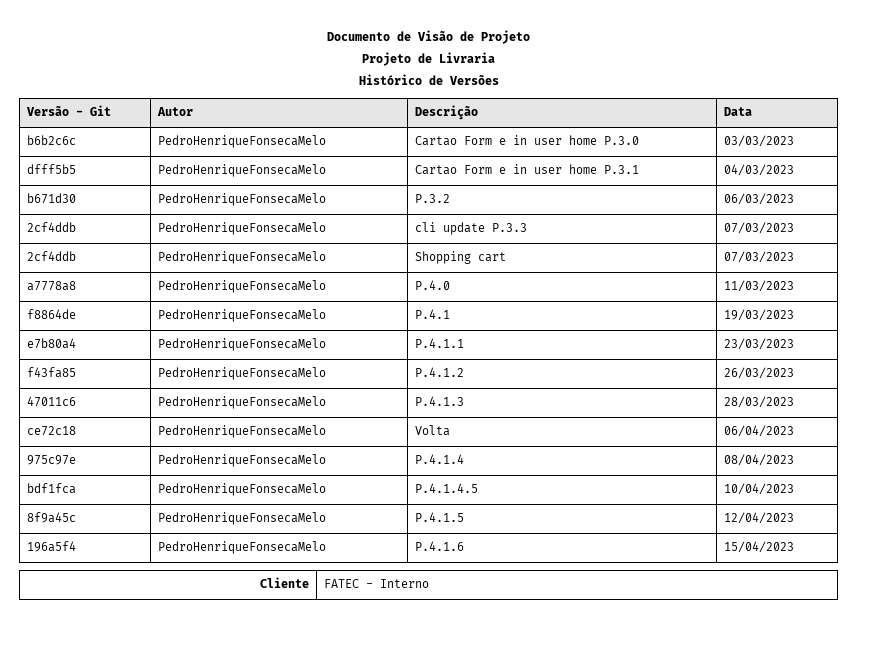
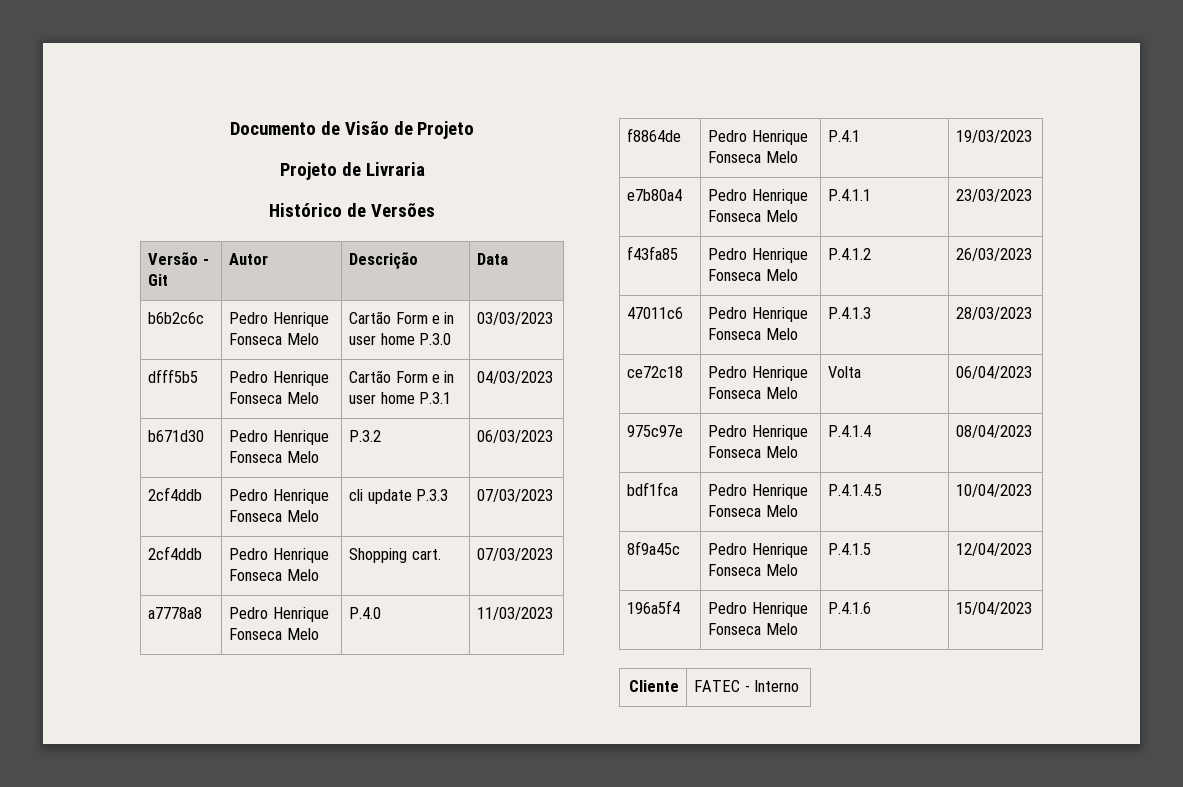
- b6b2c6c | PedroHenriqueFonsecaMelo | Cartao Form e in user home P.3.0 | 03/03/2023
+ b6b2c6c | Pedro Henrique Fonseca Melo | Cartão Form e in user home P.3.0 | 03/03/2023
- dfff5b5 | PedroHenriqueFonsecaMelo | Cartao Form e in user home P.3.1 | 04/03/2023
+ dfff5b5 | Pedro Henrique Fonseca Melo | Cartão Form e in user home P.3.1 | 04/03/2023
- b671d30 | PedroHenriqueFonsecaMelo | P.3.2 | 06/03/2023
+ b671d30 | Pedro Henrique Fonseca Melo | P.3.2 | 06/03/2023
- 2cf4ddb | PedroHenriqueFonsecaMelo | cli update P.3.3 | 07/03/2023
+ 2cf4ddb | Pedro Henrique Fonseca Melo | cli update P.3.3 | 07/03/2023
- 2cf4ddb | PedroHenriqueFonsecaMelo | Shopping cart | 07/03/2023
+ 2cf4ddb | Pedro Henrique Fonseca Melo | Shopping cart. | 07/03/2023
- a7778a8 | PedroHenriqueFonsecaMelo | P.4.0 | 11/03/2023
+ a7778a8 | Pedro Henrique Fonseca Melo | P.4.0 | 11/03/2023
- f8864de | PedroHenriqueFonsecaMelo | P.4.1 | 19/03/2023
+ f8864de | Pedro Henrique Fonseca Melo | P.4.1 | 19/03/2023
- e7b80a4 | PedroHenriqueFonsecaMelo | P.4.1.1 | 23/03/2023
+ e7b80a4 | Pedro Henrique Fonseca Melo | P.4.1.1 | 23/03/2023
- f43fa85 | PedroHenriqueFonsecaMelo | P.4.1.2 | 26/03/2023
+ f43fa85 | Pedro Henrique Fonseca Melo | P.4.1.2 | 26/03/2023
- 47011c6 | PedroHenriqueFonsecaMelo | P.4.1.3 | 28/03/2023
+ 47011c6 | Pedro Henrique Fonseca Melo | P.4.1.3 | 28/03/2023
- ce72c18 | PedroHenriqueFonsecaMelo | Volta | 06/04/2023
+ ce72c18 | Pedro Henrique Fonseca Melo | Volta | 06/04/2023
- 975c97e | PedroHenriqueFonsecaMelo | P.4.1.4 | 08/04/2023
+ 975c97e | Pedro Henrique Fonseca Melo | P.4.1.4 | 08/04/2023
- bdf1fca | PedroHenriqueFonsecaMelo | P.4.1.4.5 | 10/04/2023
+ bdf1fca | Pedro Henrique Fonseca Melo | P.4.1.4.5 | 10/04/2023
- 8f9a45c | PedroHenriqueFonsecaMelo | P.4.1.5 | 12/04/2023
+ 8f9a45c | Pedro Henrique Fonseca Melo | P.4.1.5 | 12/04/2023
- 196a5f4 | PedroHenriqueFonsecaMelo | P.4.1.6 | 15/04/2023
+ 196a5f4 | Pedro Henrique Fonseca Melo | P.4.1.6 | 15/04/2023

